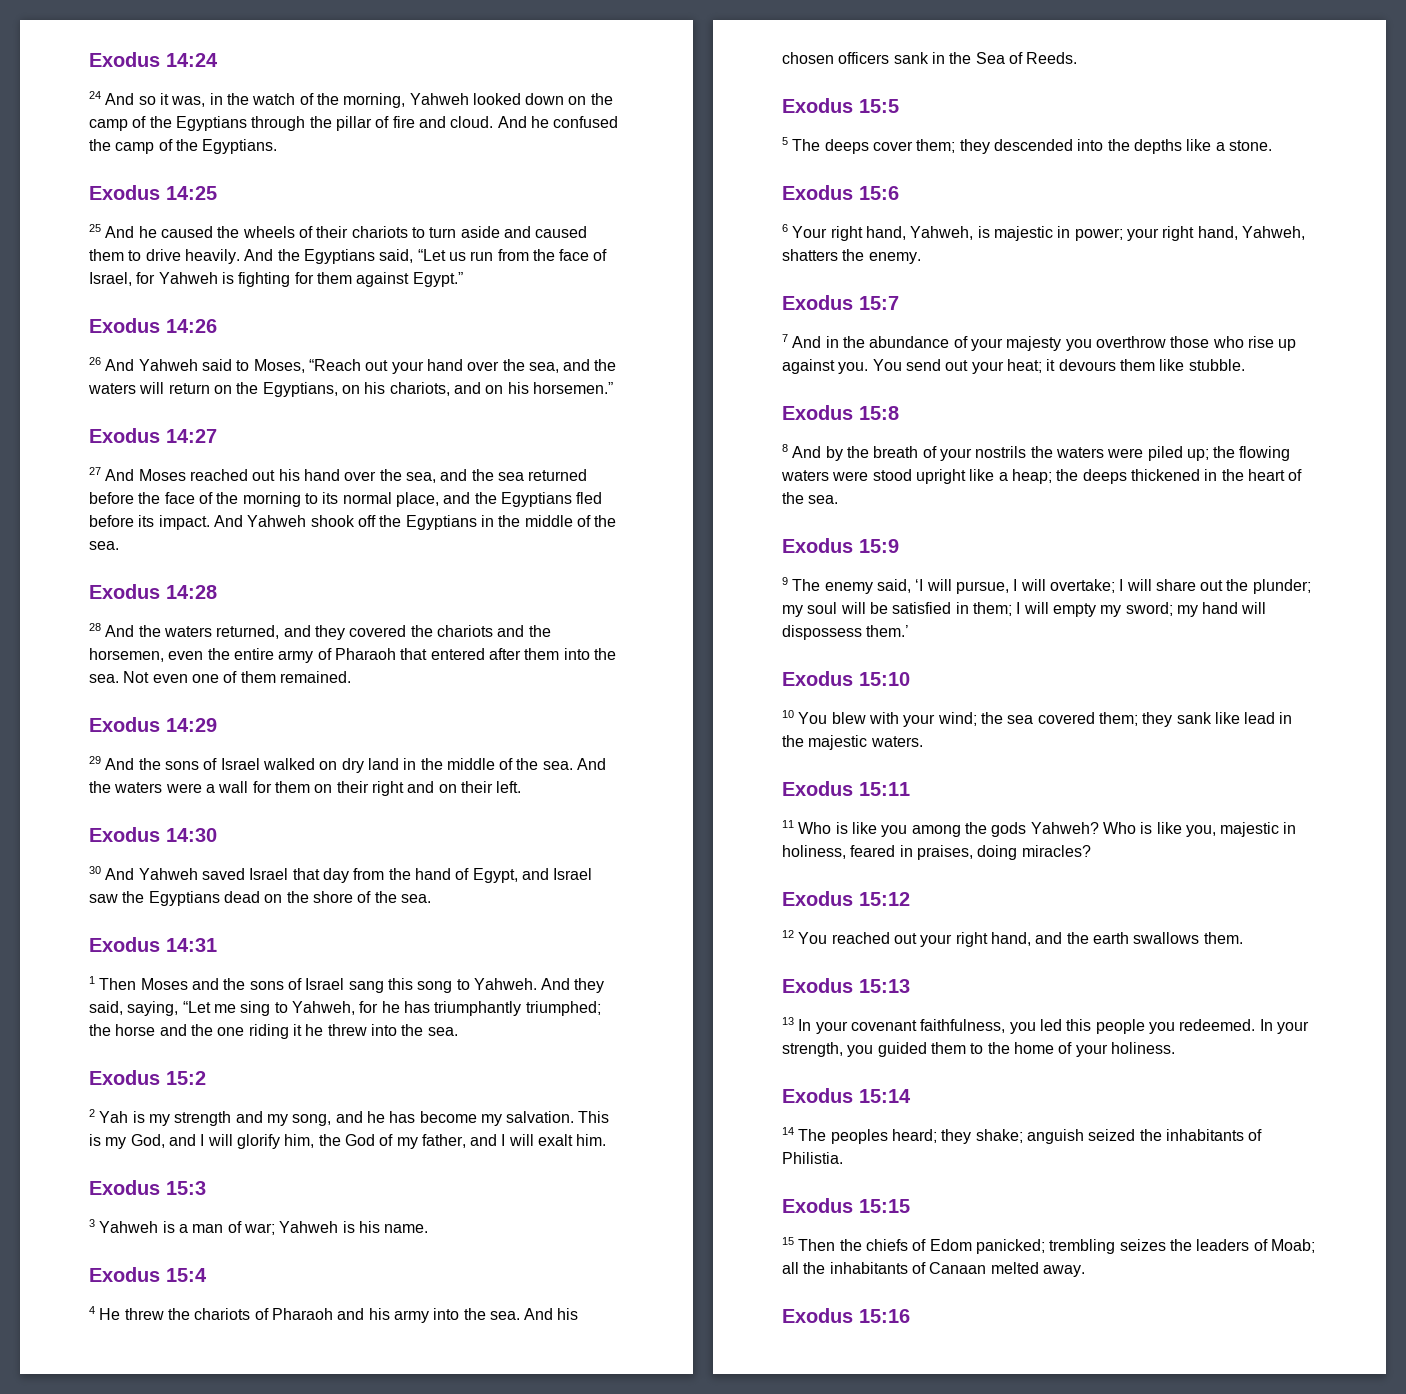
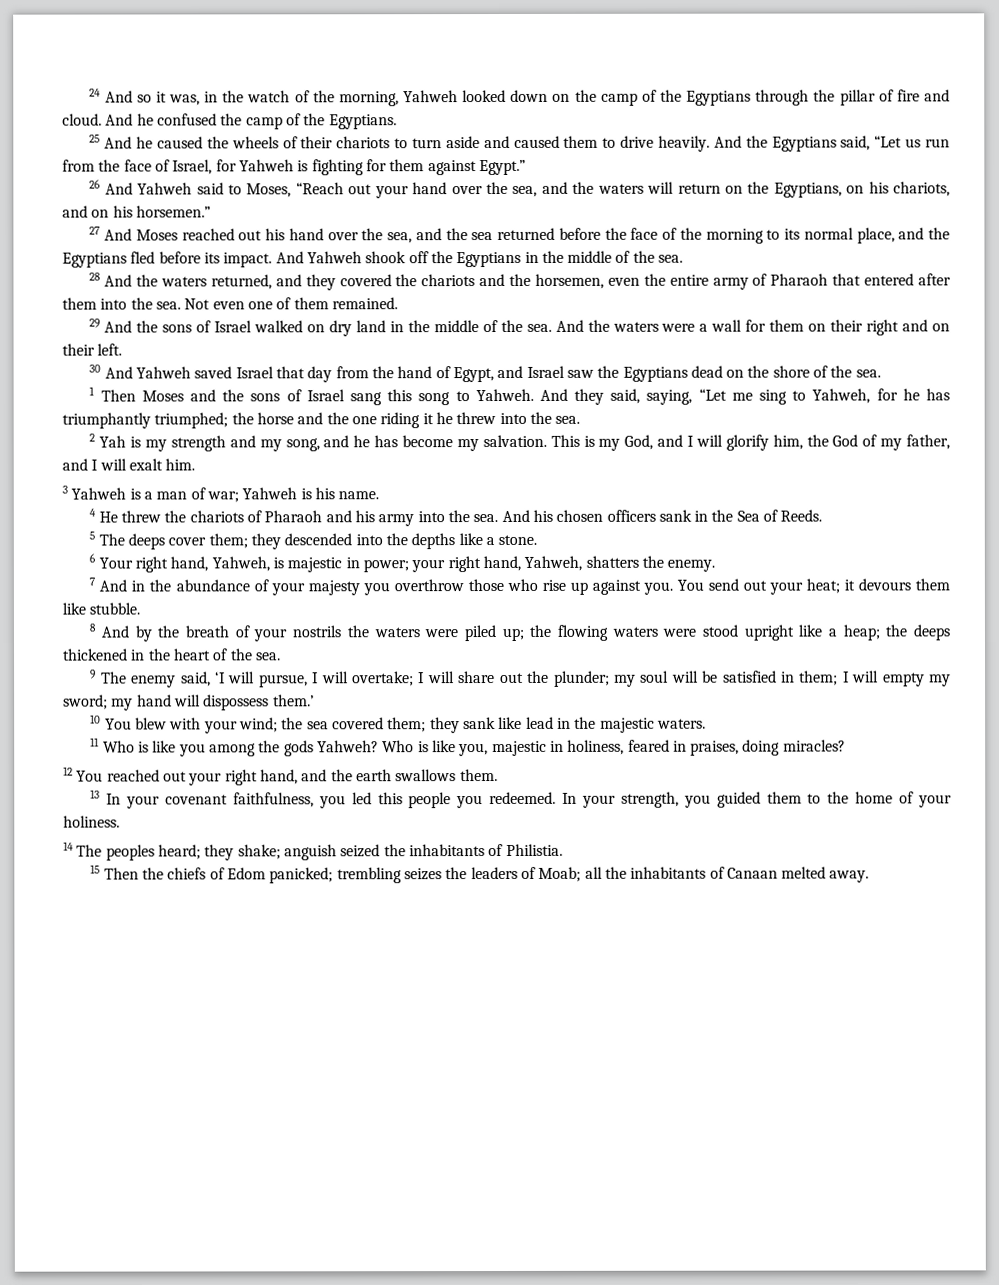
- Exodus 14:24
- Exodus 14:25
- Exodus 14:26
- Exodus 14:27
- Exodus 14:28
- Exodus 14:29
- Exodus 14:30
- Exodus 14:31
- Exodus 15:2
- Exodus 15:3
- Exodus 15:4
- Exodus 15:5
- Exodus 15:6
- Exodus 15:7
- Exodus 15:8
- Exodus 15:9
- Exodus 15:10
- Exodus 15:11
- Exodus 15:12
- Exodus 15:13
- Exodus 15:14
- Exodus 15:15
- Exodus 15:16

